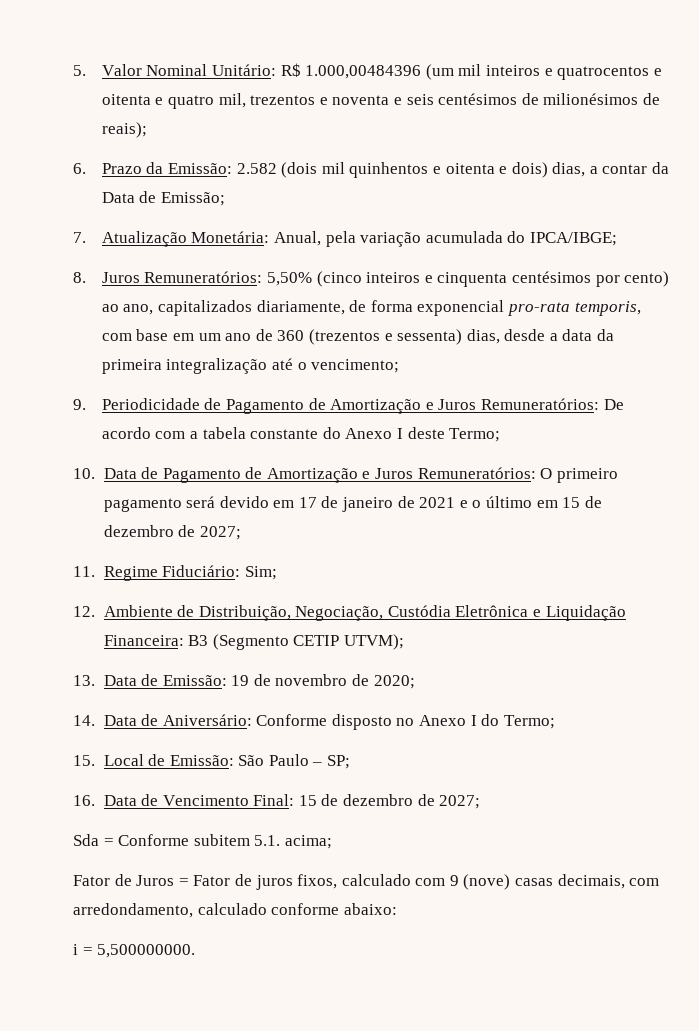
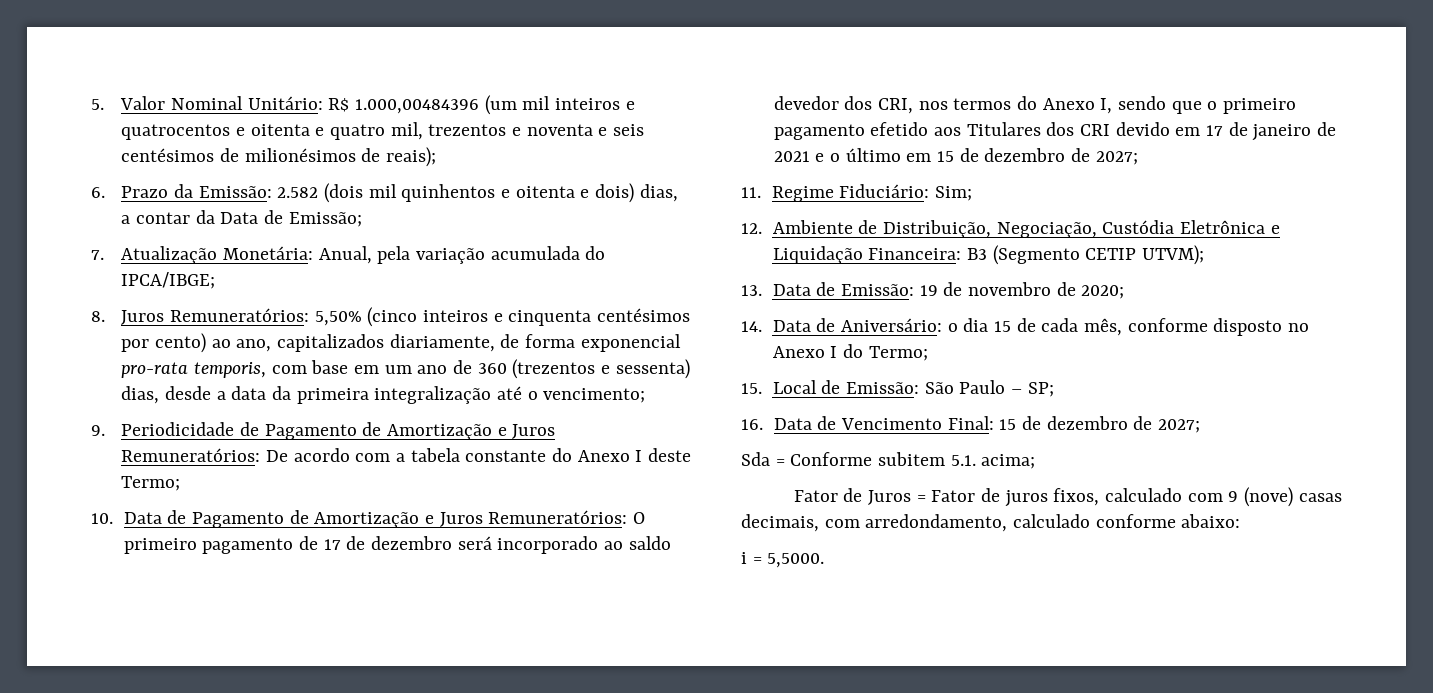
- 10. Data de Pagamento de Amortização e Juros Remuneratórios: O primeiro pagamento será devido em 17 de janeiro de 2021 e o último em 15 de dezembro de 2027;
+ 10. Data de Pagamento de Amortização e Juros Remuneratórios: O primeiro pagamento de 17 de dezembro será incorporado ao saldo devedor dos CRI, nos termos do Anexo I, sendo que o primeiro pagamento efetido aos Titulares dos CRI devido em 17 de janeiro de 2021 e o último em 15 de dezembro de 2027;
- 14. Data de Aniversário: Conforme disposto no Anexo I do Termo;
+ 14. Data de Aniversário: o dia 15 de cada mês, conforme disposto no Anexo I do Termo;
- i = 5,500000000.
+ i = 5,5000.

